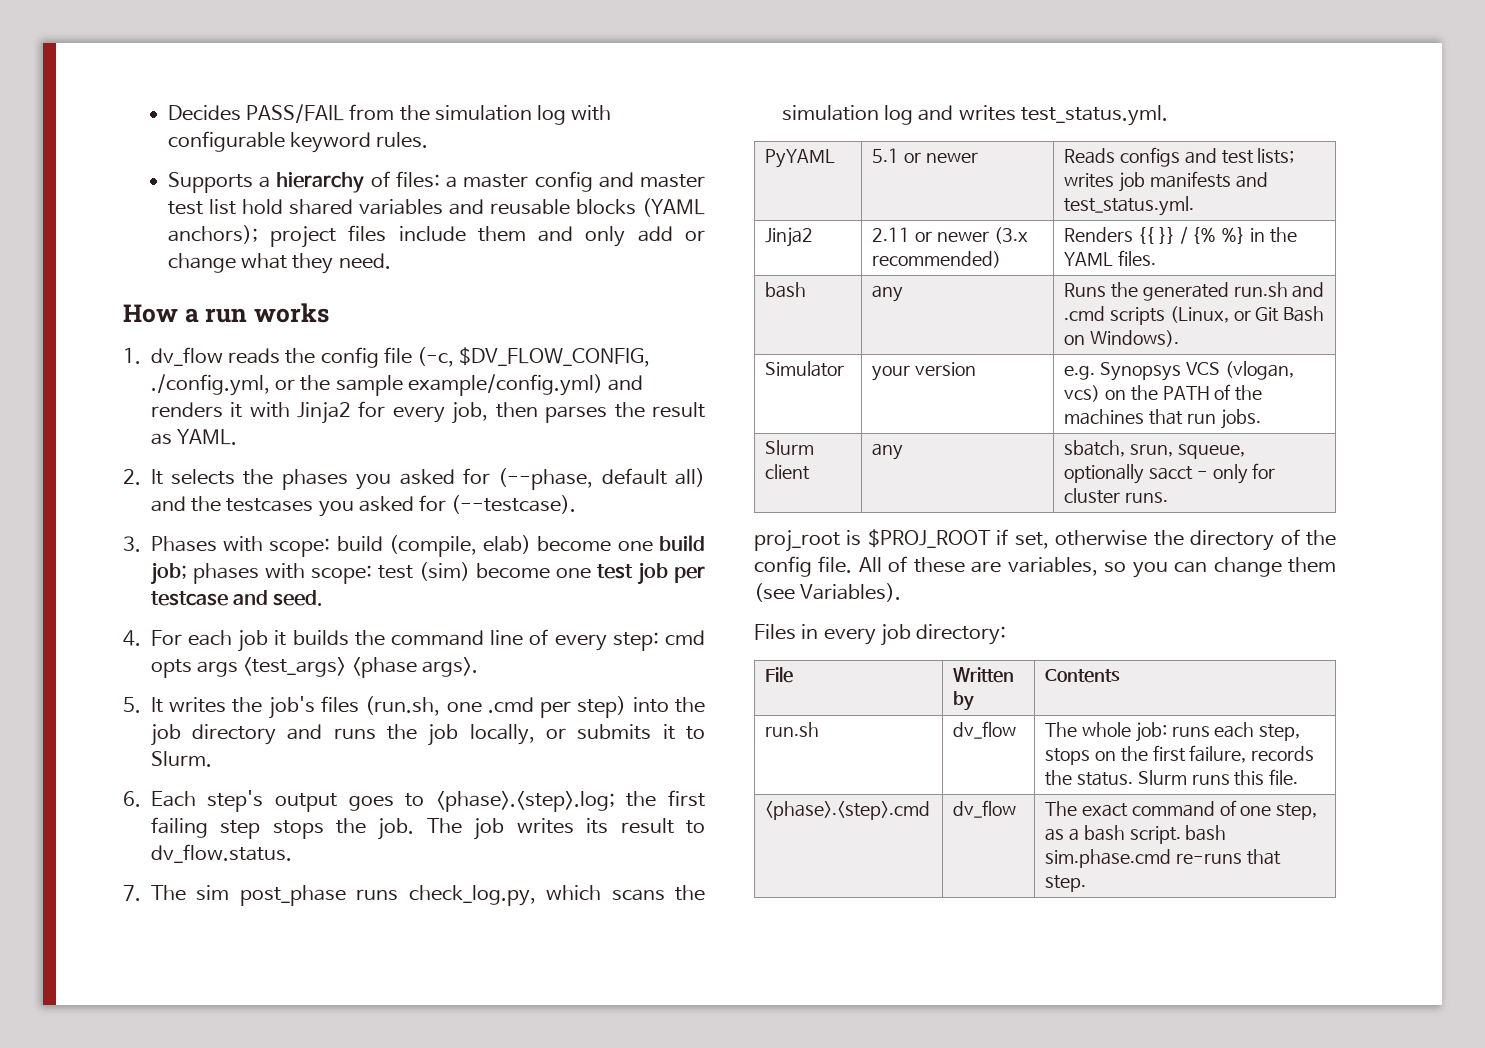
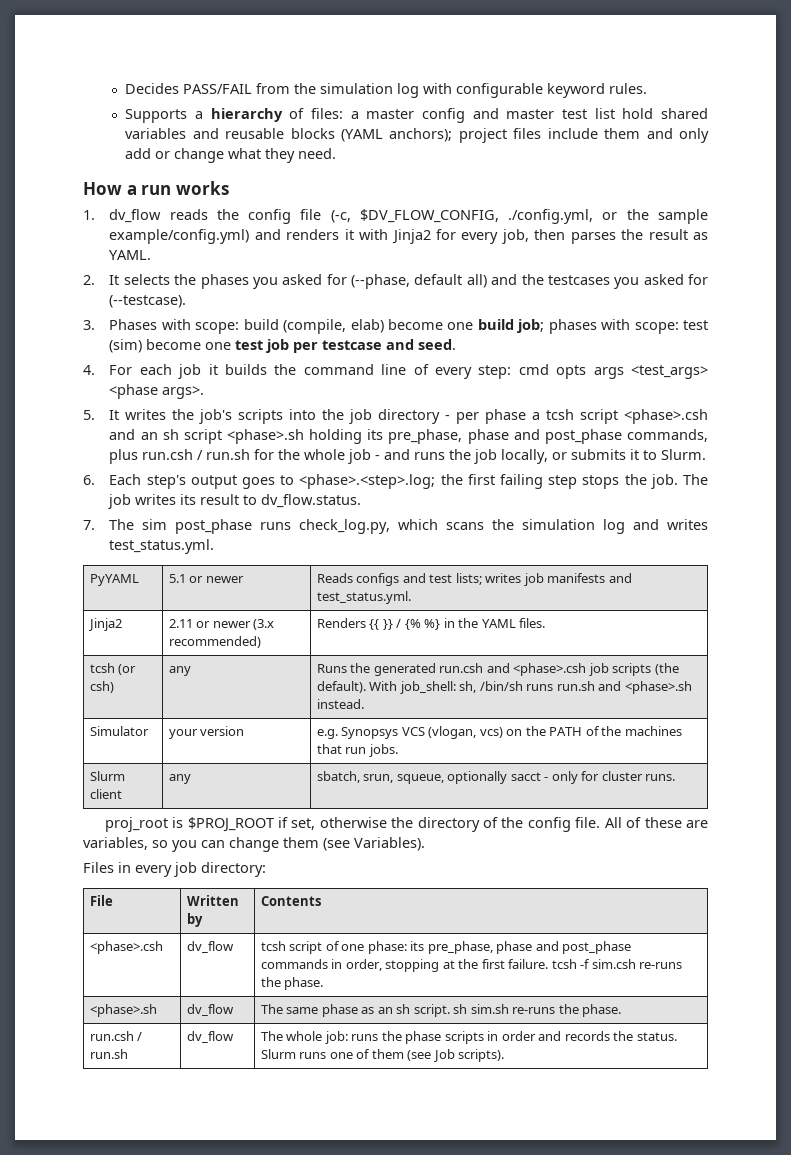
- 5. It writes the job's files (run.sh, one .cmd per step) into the job directory and runs the job locally, or submits it to Slurm.
+ 5. It writes the job's scripts into the job directory - per phase a tcsh script <phase>.csh and an sh script <phase>.sh holding its pre_phase, phase and post_phase commands, plus run.csh / run.sh for the whole job - and runs the job locally, or submits it to Slurm.
- bash | any | Runs the generated run.sh and .cmd scripts (Linux, or Git Bash on Windows).
+ tcsh (or csh) | any | Runs the generated run.csh and <phase>.csh job scripts (the default). With job_shell: sh, /bin/sh runs run.sh and <phase>.sh instead.
- run.sh | dv_flow | The whole job: runs each step, stops on the first failure, records the status. Slurm runs this file.
- <phase>.<step>.cmd | dv_flow | The exact command of one step, as a bash script. bash sim.phase.cmd re-runs that step.
+ <phase>.csh | dv_flow | tcsh script of one phase: its pre_phase, phase and post_phase commands in order, stopping at the first failure. tcsh -f sim.csh re-runs the phase.
+ <phase>.sh | dv_flow | The same phase as an sh script. sh sim.sh re-runs the phase.
+ run.csh / run.sh | dv_flow | The whole job: runs the phase scripts in order and records the status. Slurm runs one of them (see Job scripts).

